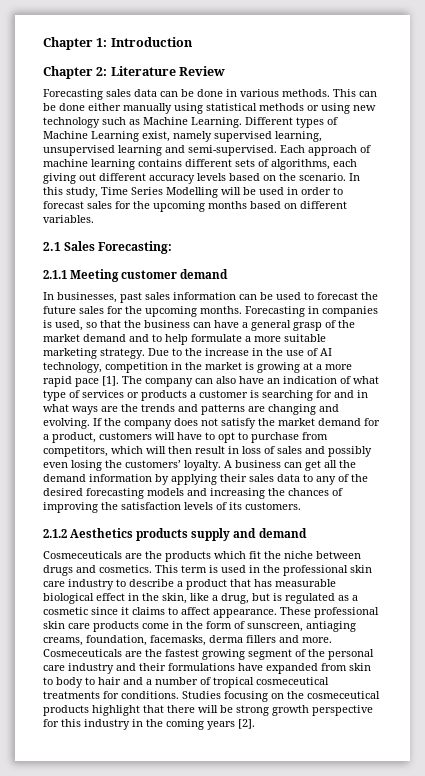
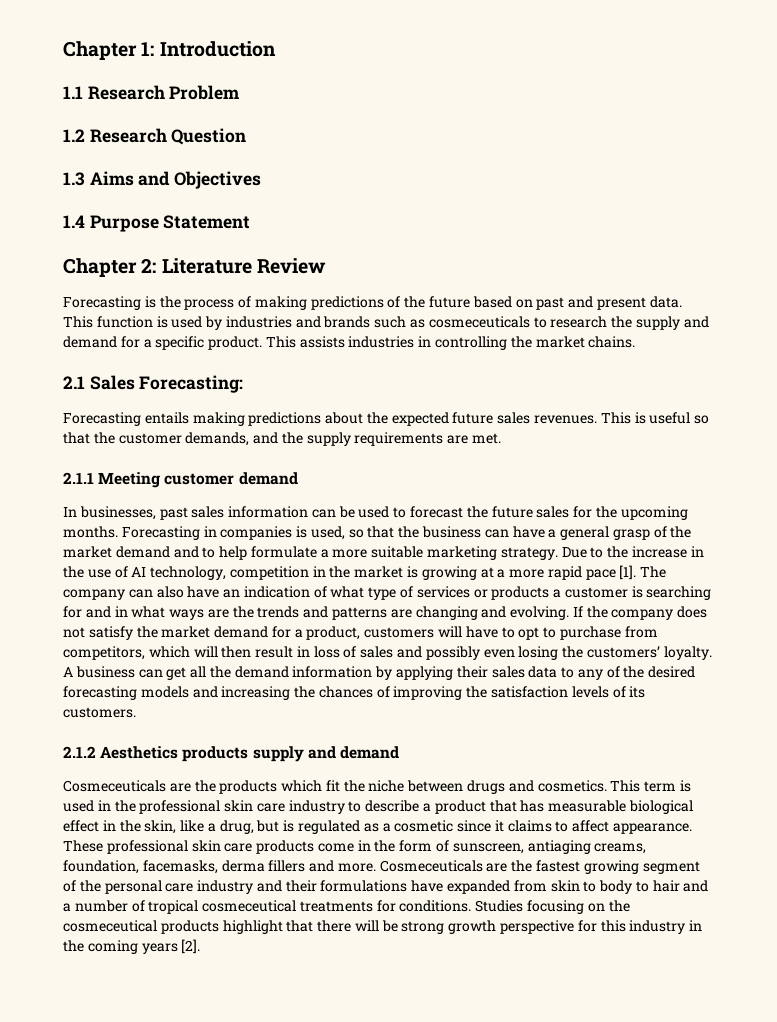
+ 1.1 Research Problem
+ 1.2 Research Question
+ 1.3 Aims and Objectives
+ 1.4 Purpose Statement
- Forecasting sales data can be done in various methods. This can be done either manually using statistical methods or using new technology such as Machine Learning. Different types of Machine Learning exist, namely supervised learning, unsupervised learning and semi-supervised. Each approach of machine learning contains different sets of algorithms, each giving out different accuracy levels based on the scenario. In this study, Time Series Modelling will be used in order to forecast sales for the upcoming months based on different variables.
+ Forecasting is the process of making predictions of the future based on past and present data. This function is used by industries and brands such as cosmeceuticals to research the supply and demand for a specific product. This assists industries in controlling the market chains.
  2.1 Sales Forecasting:
+ Forecasting entails making predictions about the expected future sales revenues. This is useful so that the customer demands, and the supply requirements are met.

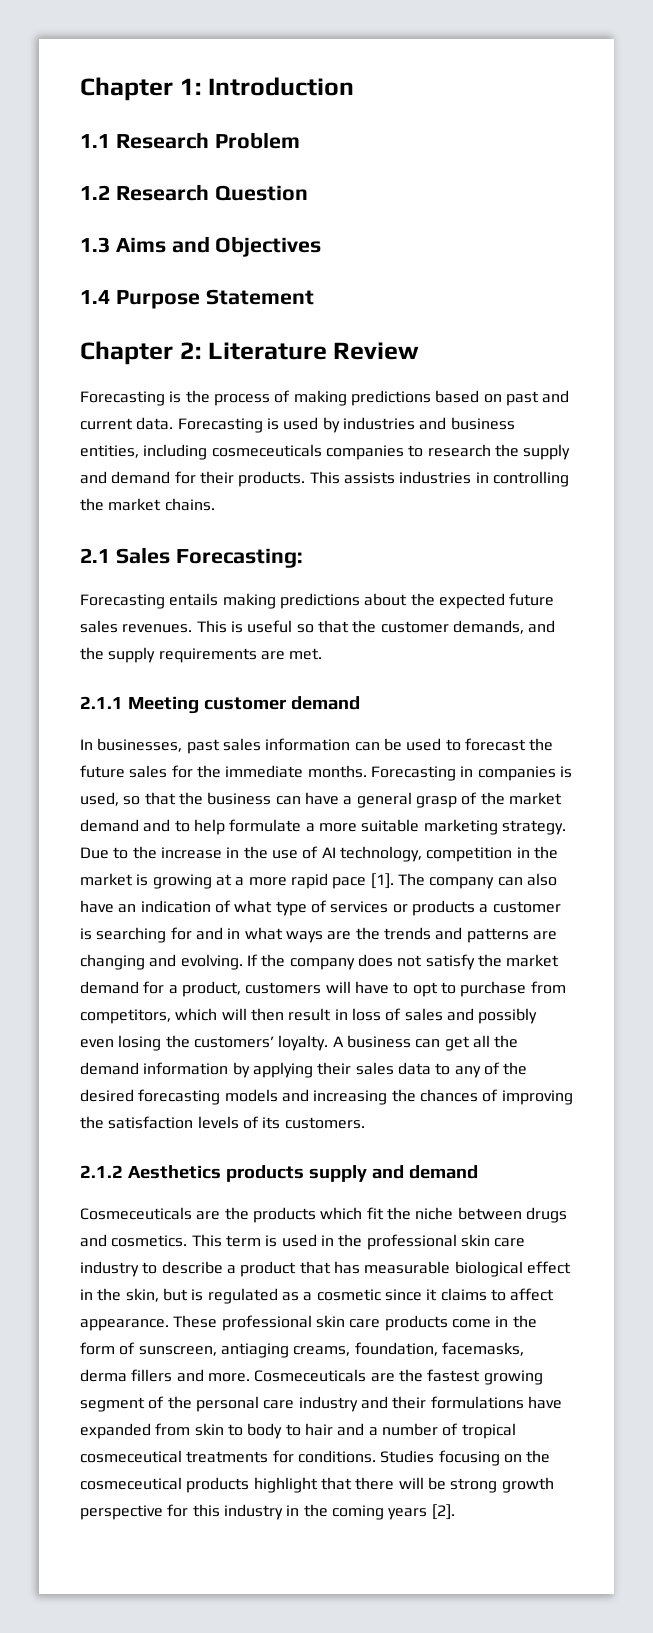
- Forecasting is the process of making predictions of the future based on past and present data. This function is used by industries and brands such as cosmeceuticals to research the supply and demand for a specific product.
+ Forecasting is the process of making predictions based on past and current data. Forecasting is used by industries and business entities, including cosmeceuticals companies to research the supply and demand for their products.
- In businesses, past sales information can be used to forecast the future sales for the upcoming months.
+ In businesses, past sales information can be used to forecast the future sales for the immediate months.
- This term is used in the professional skin care industry to describe a product that has measurable biological effect in the skin, like a drug, but is regulated as a cosmetic since it claims to affect appearance.
+ This term is used in the professional skin care industry to describe a product that has measurable biological effect in the skin, but is regulated as a cosmetic since it claims to affect appearance.

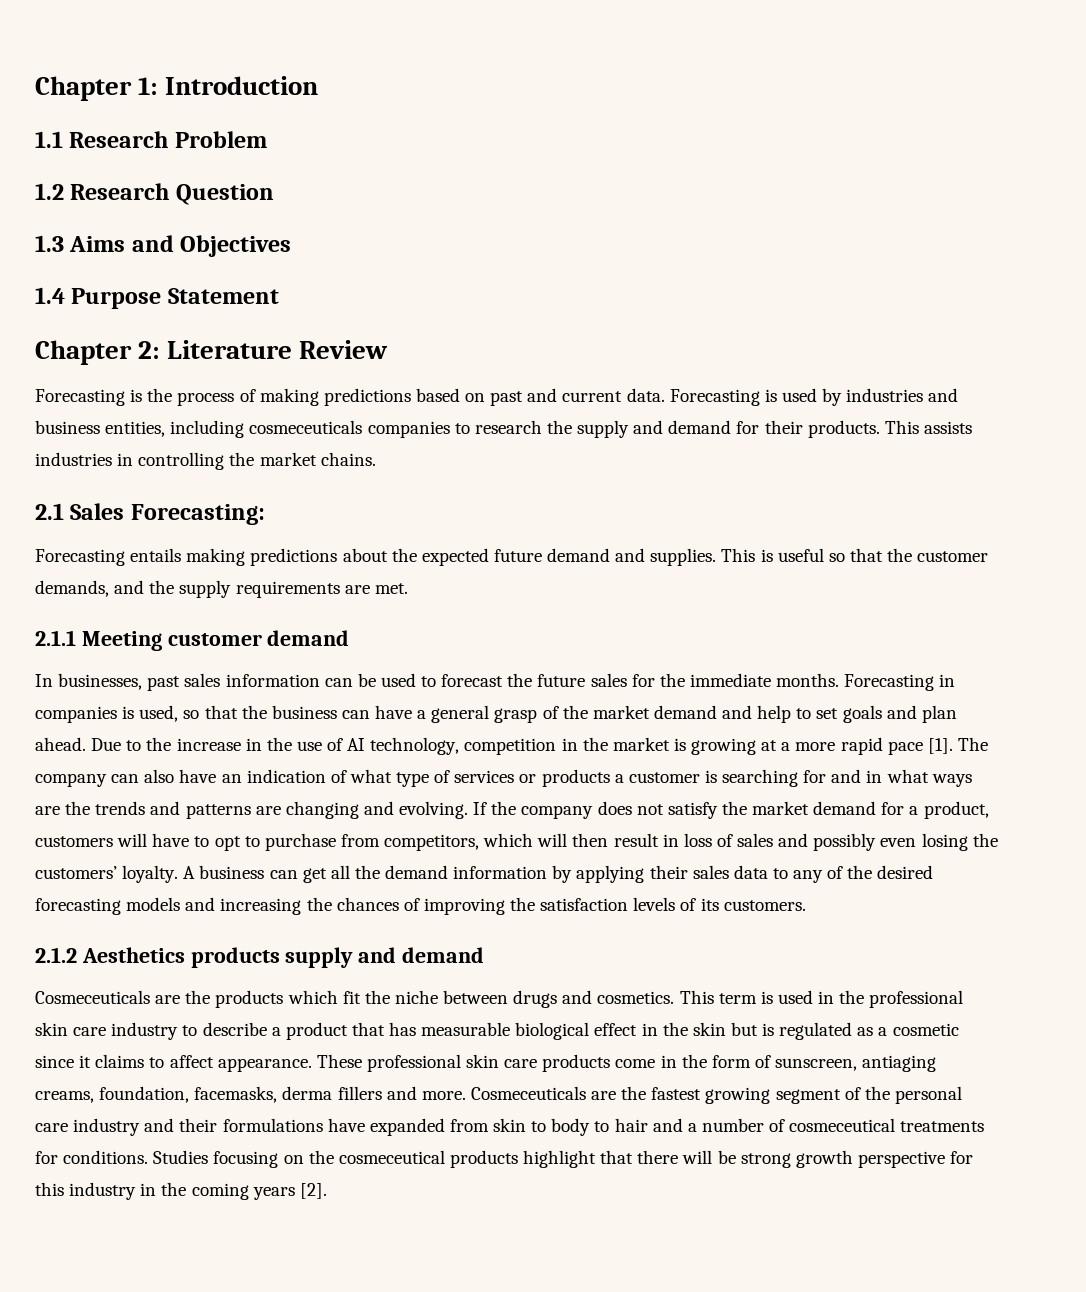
- Forecasting entails making predictions about the expected future sales revenues.
+ Forecasting entails making predictions about the expected future demand and supplies.
- Forecasting in companies is used, so that the business can have a general grasp of the market demand and to help formulate a more suitable marketing strategy.
+ Forecasting in companies is used, so that the business can have a general grasp of the market demand and help to set goals and plan ahead.
- This term is used in the professional skin care industry to describe a product that has measurable biological effect in the skin, but is regulated as a cosmetic since it claims to affect appearance.
+ This term is used in the professional skin care industry to describe a product that has measurable biological effect in the skin but is regulated as a cosmetic since it claims to affect appearance.
- Cosmeceuticals are the fastest growing segment of the personal care industry and their formulations have expanded from skin to body to hair and a number of tropical cosmeceutical treatments for conditions.
+ Cosmeceuticals are the fastest growing segment of the personal care industry and their formulations have expanded from skin to body to hair and a number of cosmeceutical treatments for conditions.

